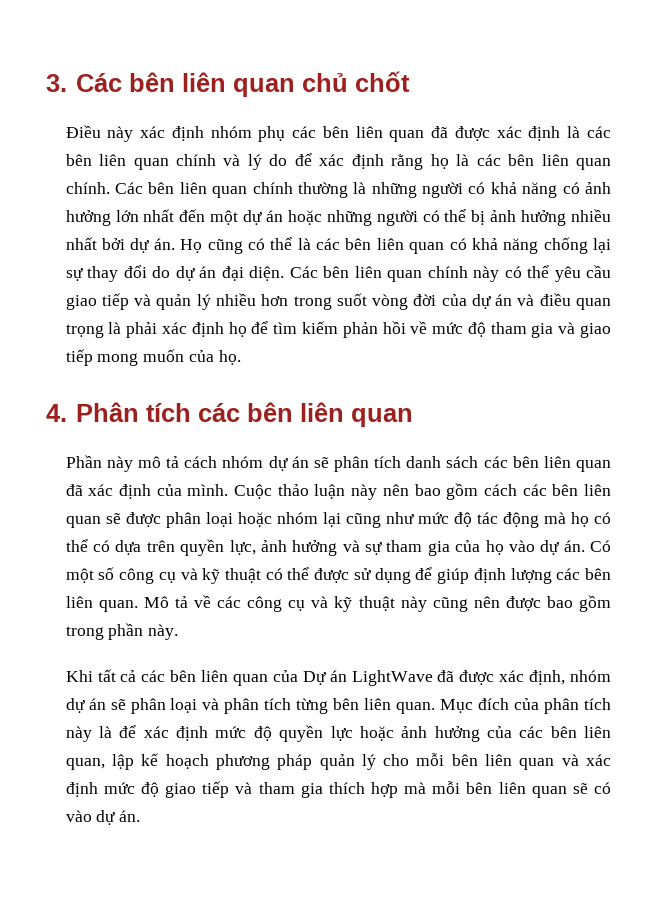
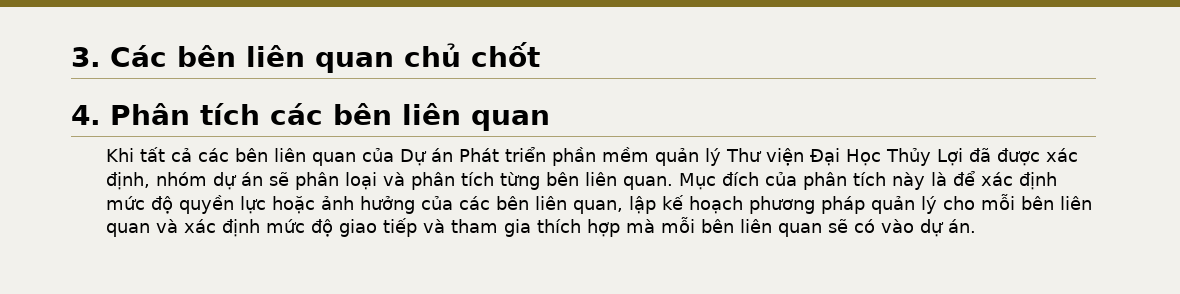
- Điều này xác định nhóm phụ các bên liên quan đã được xác định là các bên liên quan chính và lý do để xác định rằng họ là các bên liên quan chính. Các bên liên quan chính thường là những người có khả năng có ảnh hưởng lớn nhất đến một dự án hoặc những người có thể bị ảnh hưởng nhiều nhất bởi dự án. Họ cũng có thể là các bên liên quan có khả năng chống lại sự thay đổi do dự án đại diện. Các bên liên quan chính này có thể yêu cầu giao tiếp và quản lý nhiều hơn trong suốt vòng đời của dự án và điều quan trọng là phải xác định họ để tìm kiếm phản hồi về mức độ tham gia và giao tiếp mong muốn của họ.
- Phần này mô tả cách nhóm dự án sẽ phân tích danh sách các bên liên quan đã xác định của mình. Cuộc thảo luận này nên bao gồm cách các bên liên quan sẽ được phân loại hoặc nhóm lại cũng như mức độ tác động mà họ có thể có dựa trên quyền lực, ảnh hưởng và sự tham gia của họ vào dự án. Có một số công cụ và kỹ thuật có thể được sử dụng để giúp định lượng các bên liên quan. Mô tả về các công cụ và kỹ thuật này cũng nên được bao gồm trong phần này.
- Khi tất cả các bên liên quan của Dự án LightWave đã được xác định, nhóm dự án sẽ phân loại và phân tích từng bên liên quan.
+ Khi tất cả các bên liên quan của Dự án Phát triển phần mềm quản lý Thư viện Đại Học Thủy Lợi đã được xác định, nhóm dự án sẽ phân loại và phân tích từng bên liên quan.

